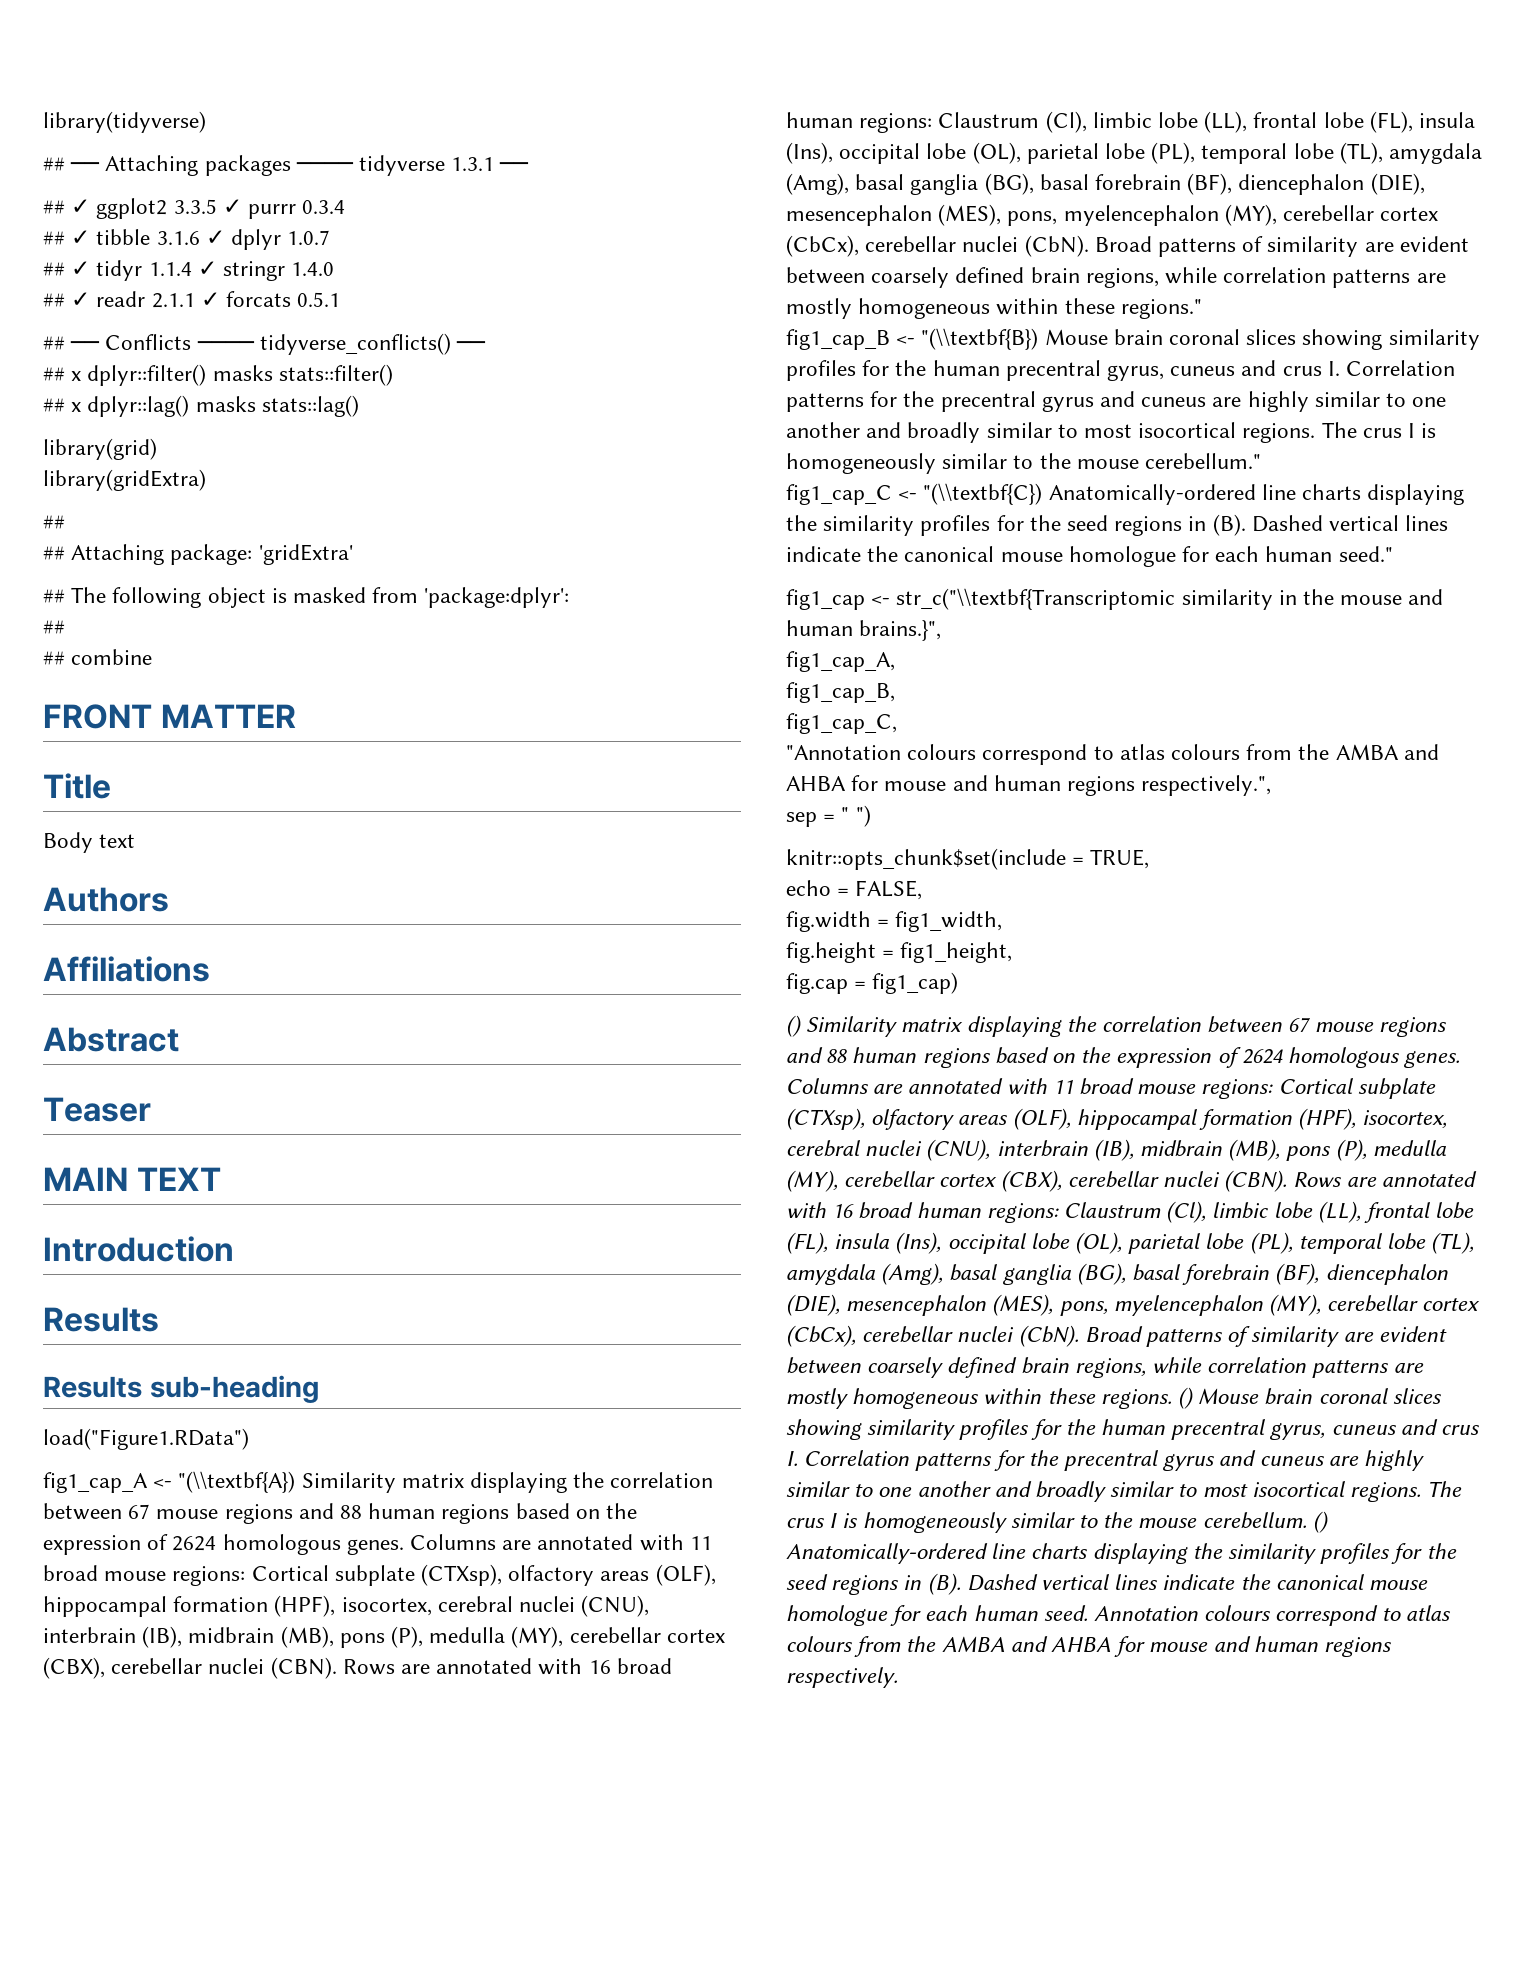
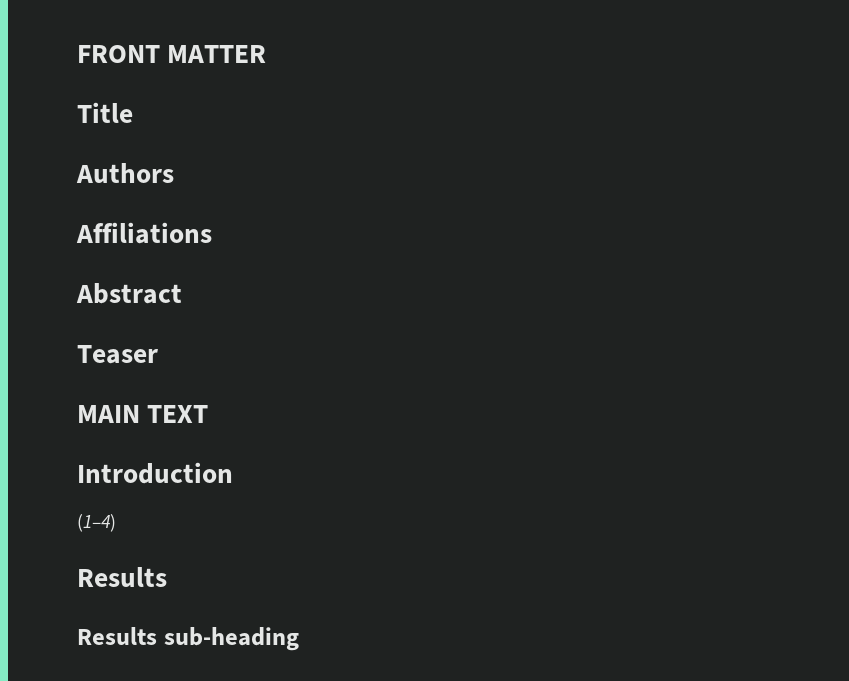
- library(tidyverse)
- ## ── Attaching packages ──── tidyverse 1.3.1 ──
- ## ✓ ggplot2 3.3.5 ✓ purrr 0.3.4
- ## ✓ tibble 3.1.6 ✓ dplyr 1.0.7
- ## ✓ tidyr 1.1.4 ✓ stringr 1.4.0
- ## ✓ readr 2.1.1 ✓ forcats 0.5.1
- ## ── Conflicts ──── tidyverse_conflicts() ──
- ## x dplyr::filter() masks stats::filter()
- ## x dplyr::lag() masks stats::lag()
- library(grid)
- library(gridExtra)
- ##
- ## Attaching package: 'gridExtra'
- ## The following object is masked from 'package:dplyr':
- ##
- ## combine
- Body text
+ (1–4)
- load("Figure1.RData")
- fig1_cap_A <- "(\\textbf{A}) Similarity matrix displaying the correlation between 67 mouse regions and 88 human regions based on the expression of 2624 homologous genes. Columns are annotated with 11 broad mouse regions: Cortical subplate (CTXsp), olfactory areas (OLF), hippocampal formation (HPF), isocortex, cerebral nuclei (CNU), interbrain (IB), midbrain (MB), pons (P), medulla (MY), cerebellar cortex (CBX), cerebellar nuclei (CBN). Rows are annotated with 16 broad human regions: Claustrum (Cl), limbic lobe (LL), frontal lobe (FL), insula (Ins), occipital lobe (OL), parietal lobe (PL), temporal lobe (TL), amygdala (Amg), basal ganglia (BG), basal forebrain (BF), diencephalon (DIE), mesencephalon (MES), pons, myelencephalon (MY), cerebellar cortex (CbCx), cerebellar nuclei (CbN). Broad patterns of similarity are evident between coarsely defined brain regions, while correlation patterns are mostly homogeneous within these regions."
- fig1_cap_B <- "(\\textbf{B}) Mouse brain coronal slices showing similarity profiles for the human precentral gyrus, cuneus and crus I. Correlation patterns for the precentral gyrus and cuneus are highly similar to one another and broadly similar to most isocortical regions. The crus I is homogeneously similar to the mouse cerebellum."
- fig1_cap_C <- "(\\textbf{C}) Anatomically-ordered line charts displaying the similarity profiles for the seed regions in (B). Dashed vertical lines indicate the canonical mouse homologue for each human seed."
- fig1_cap <- str_c("\\textbf{Transcriptomic similarity in the mouse and human brains.}",
- fig1_cap_A,
- fig1_cap_B,
- fig1_cap_C,
- "Annotation colours correspond to atlas colours from the AMBA and AHBA for mouse and human regions respectively.",
- sep = " ")
- knitr::opts_chunk$set(include = TRUE,
- echo = FALSE,
- fig.width = fig1_width,
- fig.height = fig1_height,
- fig.cap = fig1_cap)
- () Similarity matrix displaying the correlation between 67 mouse regions and 88 human regions based on the expression of 2624 homologous genes. Columns are annotated with 11 broad mouse regions: Cortical subplate (CTXsp), olfactory areas (OLF), hippocampal formation (HPF), isocortex, cerebral nuclei (CNU), interbrain (IB), midbrain (MB), pons (P), medulla (MY), cerebellar cortex (CBX), cerebellar nuclei (CBN). Rows are annotated with 16 broad human regions: Claustrum (Cl), limbic lobe (LL), frontal lobe (FL), insula (Ins), occipital lobe (OL), parietal lobe (PL), temporal lobe (TL), amygdala (Amg), basal ganglia (BG), basal forebrain (BF), diencephalon (DIE), mesencephalon (MES), pons, myelencephalon (MY), cerebellar cortex (CbCx), cerebellar nuclei (CbN). Broad patterns of similarity are evident between coarsely defined brain regions, while correlation patterns are mostly homogeneous within these regions. () Mouse brain coronal slices showing similarity profiles for the human precentral gyrus, cuneus and crus I. Correlation patterns for the precentral gyrus and cuneus are highly similar to one another and broadly similar to most isocortical regions. The crus I is homogeneously similar to the mouse cerebellum. () Anatomically-ordered line charts displaying the similarity profiles for the seed regions in (B). Dashed vertical lines indicate the canonical mouse homologue for each human seed. Annotation colours correspond to atlas colours from the AMBA and AHBA for mouse and human regions respectively.

